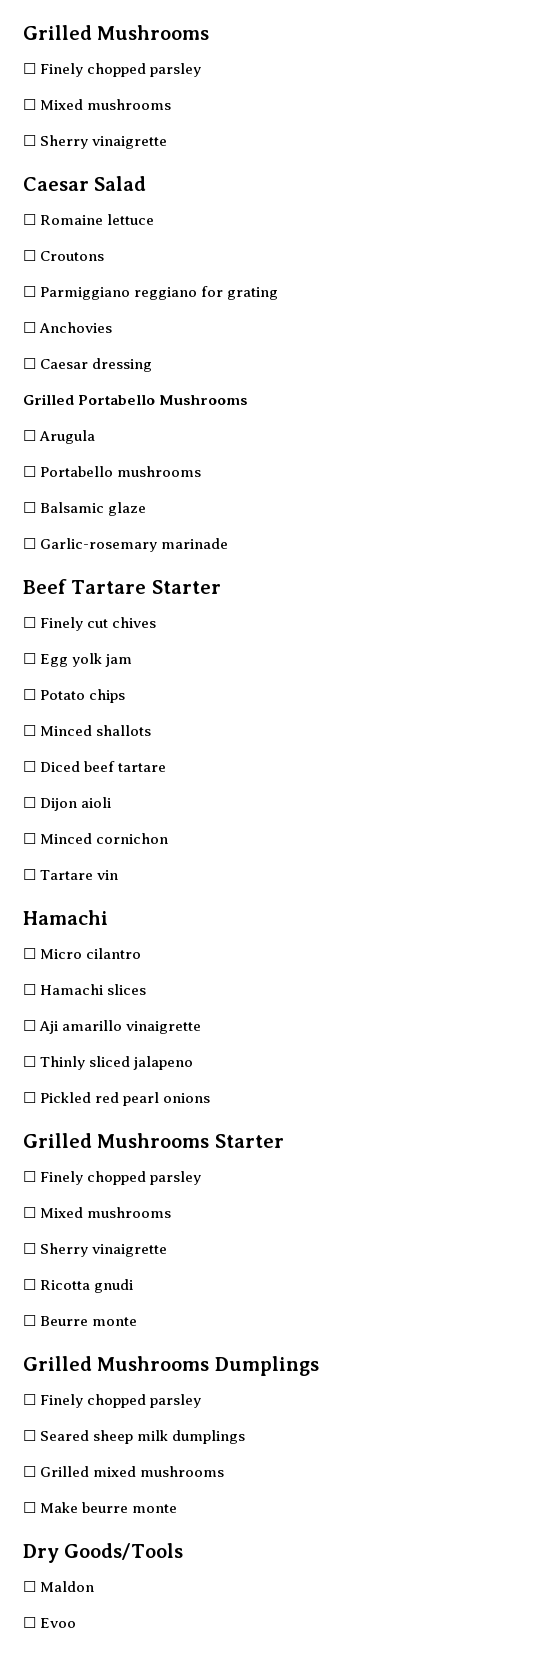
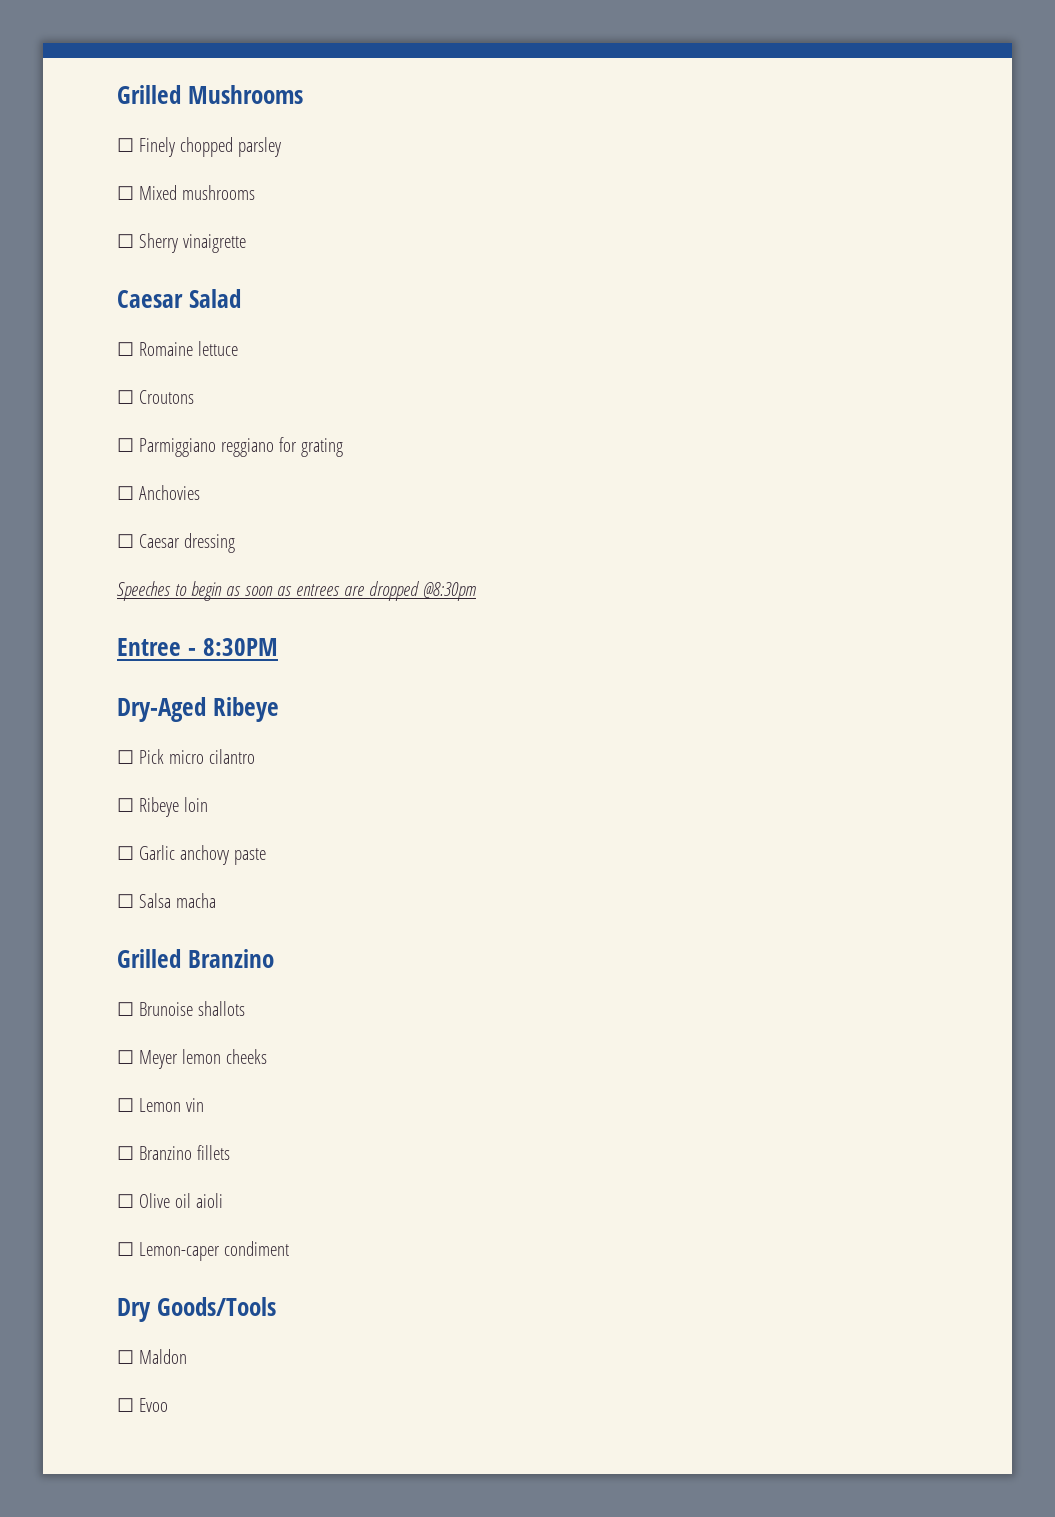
- Grilled Portabello Mushrooms
- ☐ Arugula
- ☐ Portabello mushrooms
- ☐ Balsamic glaze
- ☐ Garlic-rosemary marinade
- Beef Tartare Starter
- ☐ Finely cut chives
- ☐ Egg yolk jam
- ☐ Potato chips
- ☐ Minced shallots
- ☐ Diced beef tartare
- ☐ Dijon aioli
- ☐ Minced cornichon
- ☐ Tartare vin
- Hamachi
- ☐ Micro cilantro
- ☐ Hamachi slices
- ☐ Aji amarillo vinaigrette
- ☐ Thinly sliced jalapeno
- ☐ Pickled red pearl onions
- Grilled Mushrooms Starter
- ☐ Finely chopped parsley
- ☐ Mixed mushrooms
- ☐ Sherry vinaigrette
- ☐ Ricotta gnudi
- ☐ Beurre monte
- Grilled Mushrooms Dumplings
- ☐ Finely chopped parsley
- ☐ Seared sheep milk dumplings
- ☐ Grilled mixed mushrooms
- ☐ Make beurre monte
+ Speeches to begin as soon as entrees are dropped @8:30pm
+ Entree - 8:30PM
+ Dry-Aged Ribeye
+ ☐ Pick micro cilantro
+ ☐ Ribeye loin
+ ☐ Garlic anchovy paste
+ ☐ Salsa macha
+ Grilled Branzino
+ ☐ Brunoise shallots
+ ☐ Meyer lemon cheeks
+ ☐ Lemon vin
+ ☐ Branzino fillets
+ ☐ Olive oil aioli
+ ☐ Lemon-caper condiment

